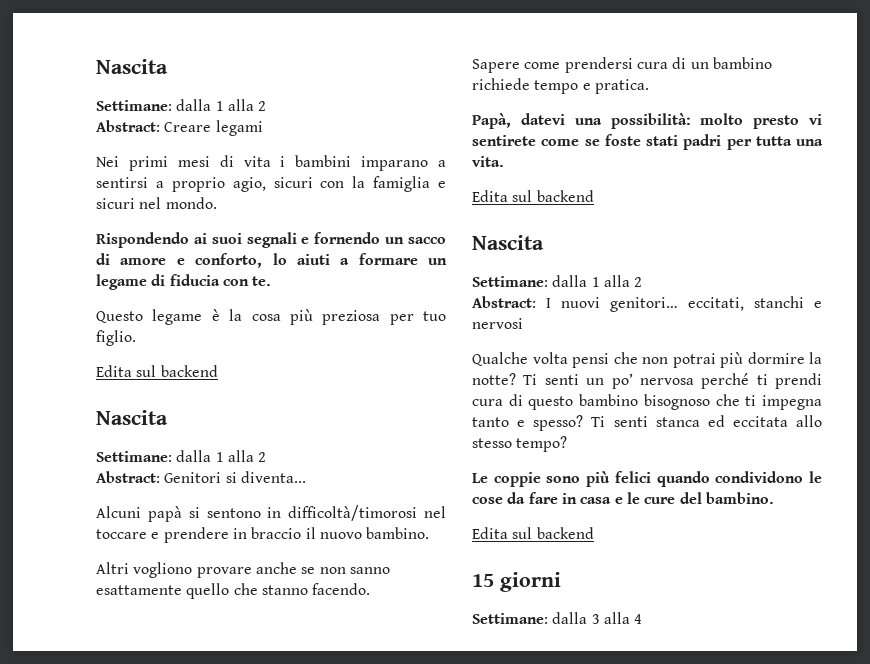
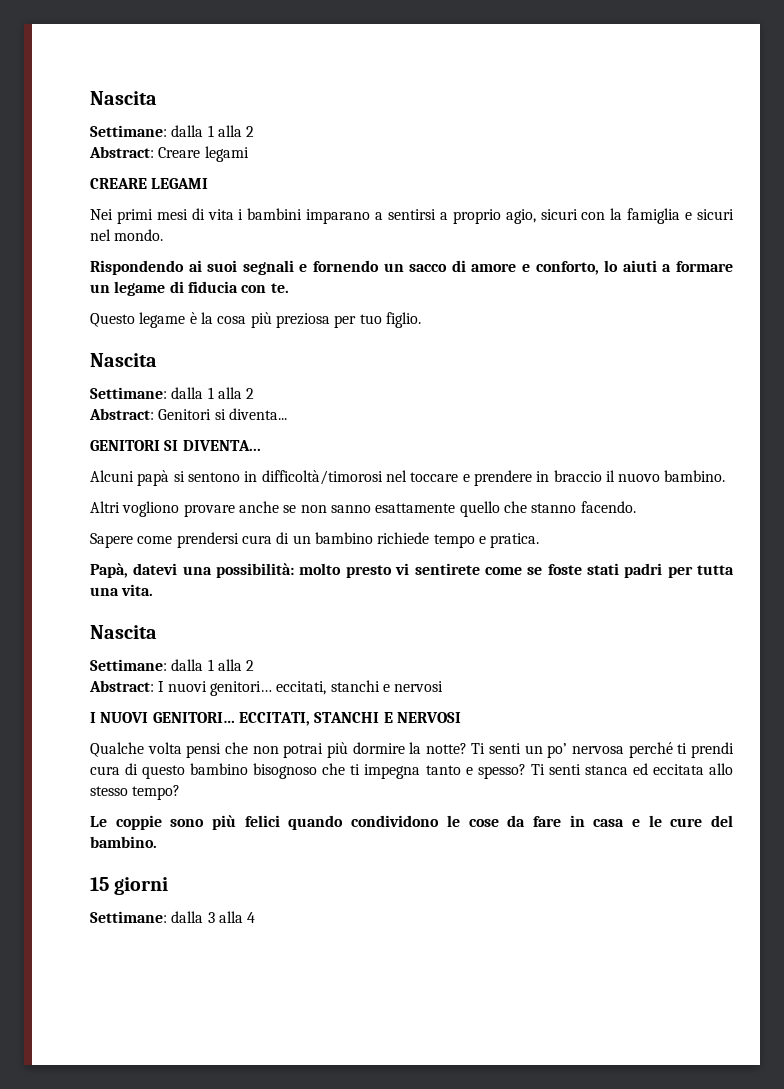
+ CREARE LEGAMI
  Questo legame è la cosa più preziosa per tuo figlio.
- Edita sul backend
+ GENITORI SI DIVENTA...
  Papà, datevi una possibilità: molto presto vi sentirete come se foste stati padri per tutta una vita.
- Edita sul backend
+ I NUOVI GENITORI… ECCITATI, STANCHI E NERVOSI
  Le coppie sono più felici quando condividono le cose da fare in casa e le cure del bambino.
- Edita sul backend

